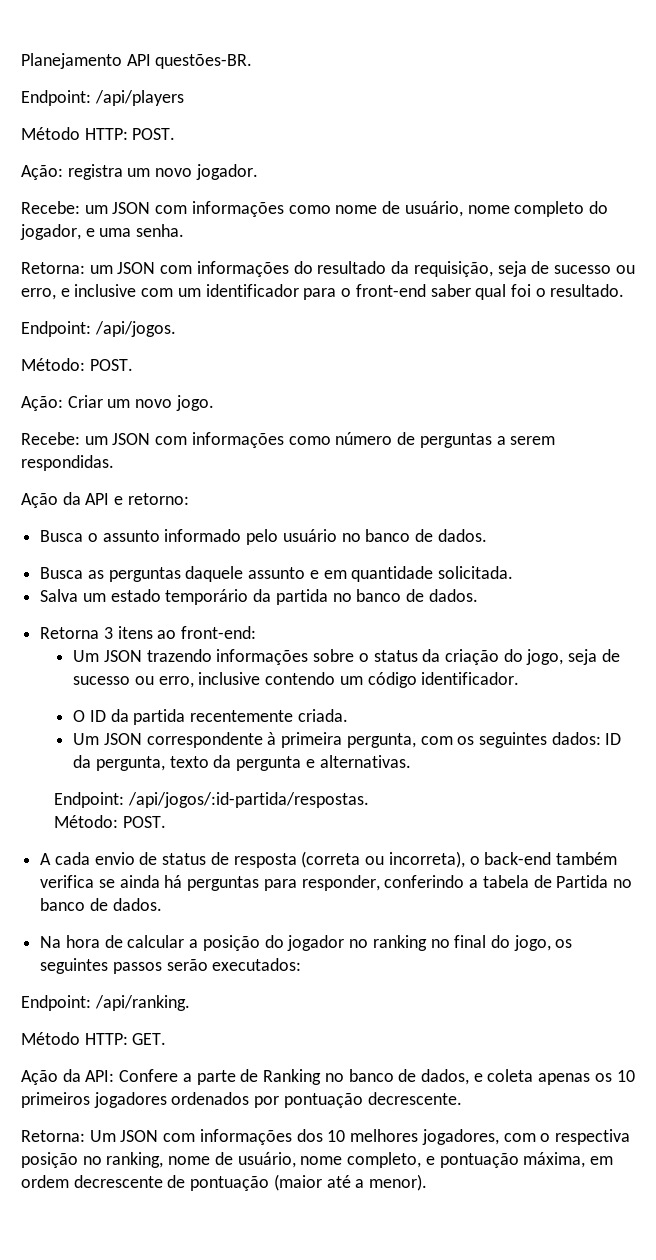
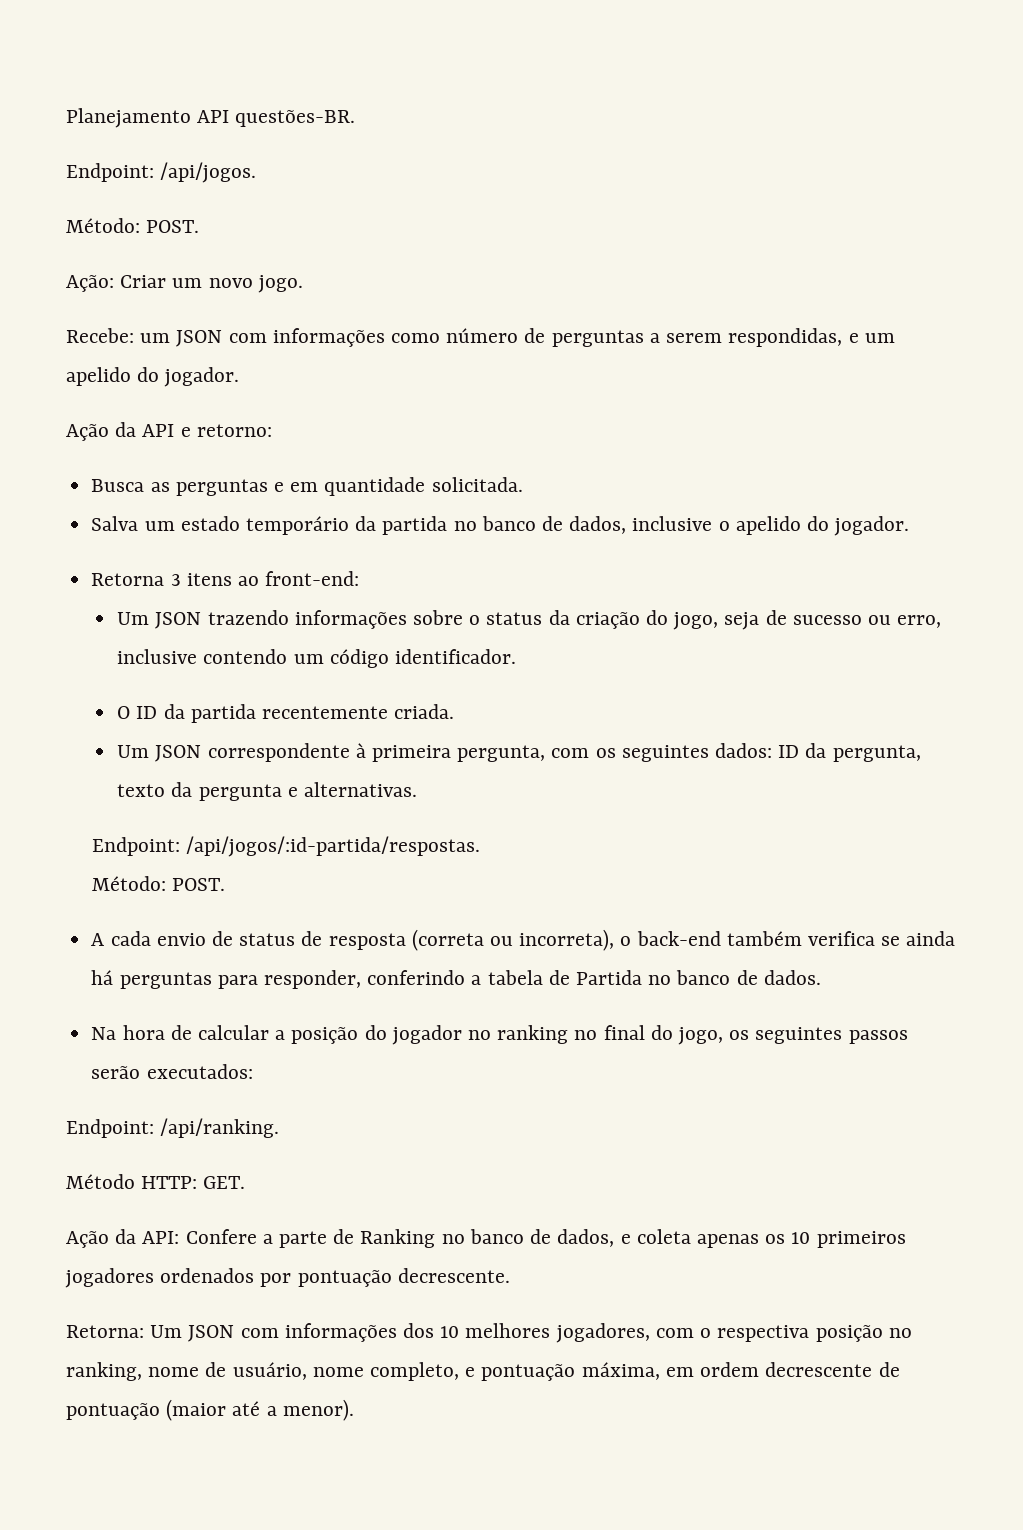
- Endpoint: /api/players
- Método HTTP: POST.
- Ação: registra um novo jogador.
- Recebe: um JSON com informações como nome de usuário, nome completo do jogador, e uma senha.
- Retorna: um JSON com informações do resultado da requisição, seja de sucesso ou erro, e inclusive com um identificador para o front-end saber qual foi o resultado.
- Recebe: um JSON com informações como número de perguntas a serem respondidas.
+ Recebe: um JSON com informações como número de perguntas a serem respondidas, e um apelido do jogador.
- Busca o assunto informado pelo usuário no banco de dados.
- Busca as perguntas daquele assunto e em quantidade solicitada.
+ Busca as perguntas e em quantidade solicitada.
- Salva um estado temporário da partida no banco de dados.
+ Salva um estado temporário da partida no banco de dados, inclusive o apelido do jogador.

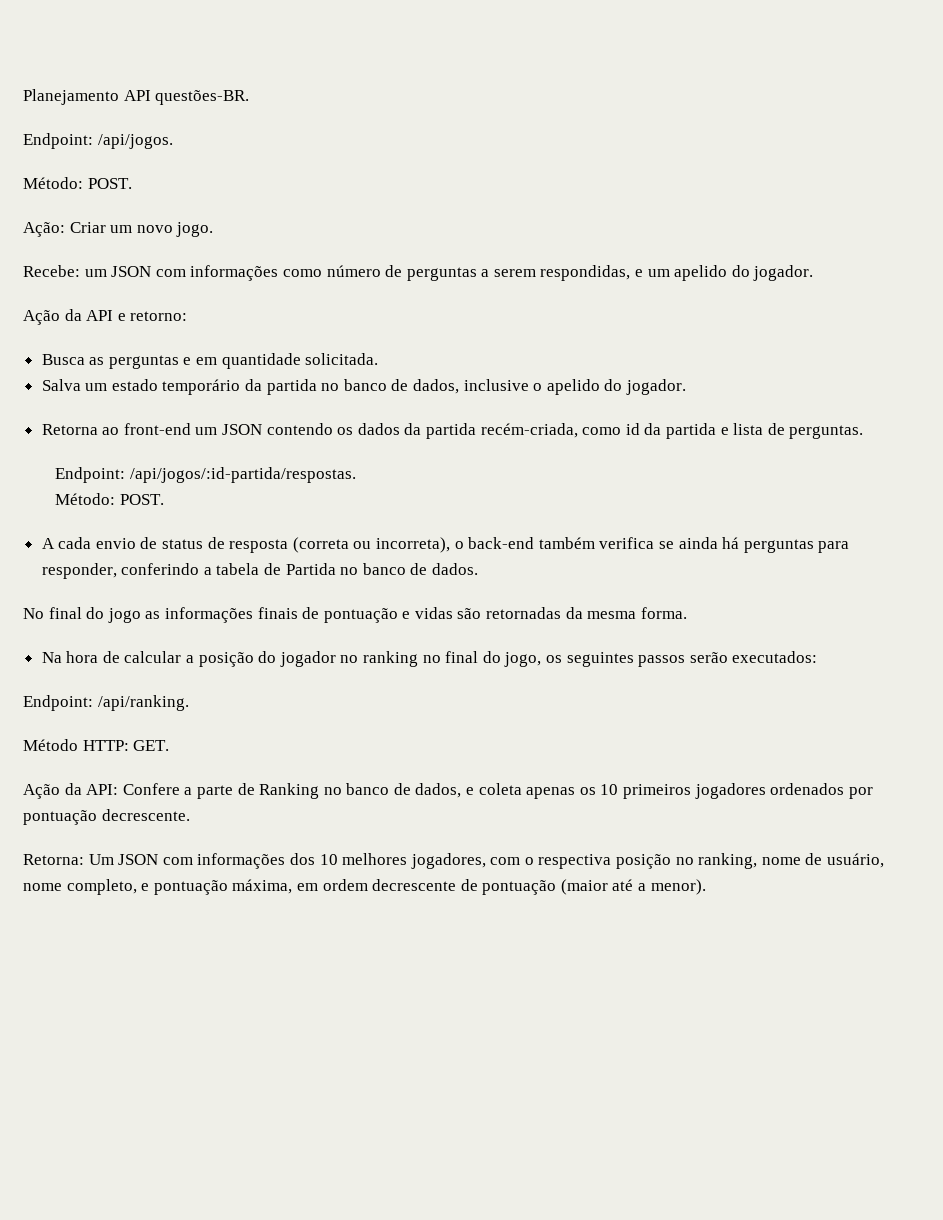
- Retorna 3 itens ao front-end:
- Um JSON trazendo informações sobre o status da criação do jogo, seja de sucesso ou erro, inclusive contendo um código identificador.
- O ID da partida recentemente criada.
- Um JSON correspondente à primeira pergunta, com os seguintes dados: ID da pergunta, texto da pergunta e alternativas.
+ Retorna ao front-end um JSON contendo os dados da partida recém-criada, como id da partida e lista de perguntas.
+ No final do jogo as informações finais de pontuação e vidas são retornadas da mesma forma.

